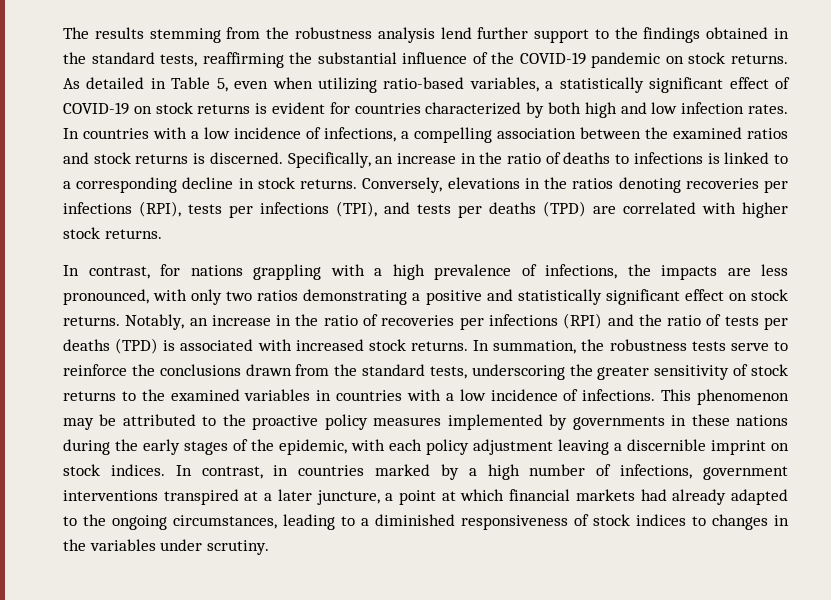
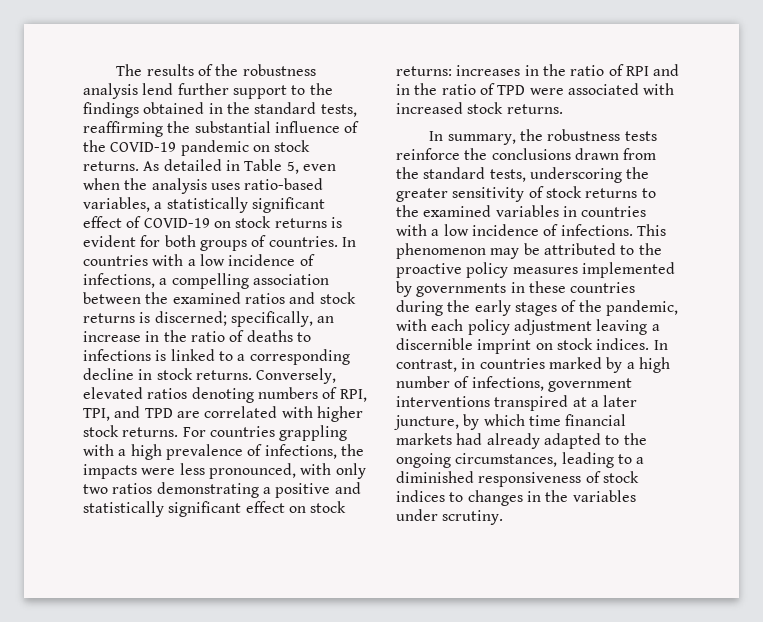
- The results stemming from the robustness analysis lend further support to the findings obtained in the standard tests, reaffirming the substantial influence of the COVID-19 pandemic on stock returns.
+ The results of the robustness analysis lend further support to the findings obtained in the standard tests, reaffirming the substantial influence of the COVID-19 pandemic on stock returns.
- As detailed in Table 5, even when utilizing ratio-based variables, a statistically significant effect of COVID-19 on stock returns is evident for countries characterized by both high and low infection rates.
+ As detailed in Table 5, even when the analysis uses ratio-based variables, a statistically significant effect of COVID-19 on stock returns is evident for both groups of countries.
- In countries with a low incidence of infections, a compelling association between the examined ratios and stock returns is discerned. Specifically, an increase in the ratio of deaths to infections is linked to a corresponding decline in stock returns.
+ In countries with a low incidence of infections, a compelling association between the examined ratios and stock returns is discerned; specifically, an increase in the ratio of deaths to infections is linked to a corresponding decline in stock returns.
- Conversely, elevations in the ratios denoting recoveries per infections (RPI), tests per infections (TPI), and tests per deaths (TPD) are correlated with higher stock returns.
- In contrast, for nations grappling with a high prevalence of infections, the impacts are less pronounced, with only two ratios demonstrating a positive and statistically significant effect on stock returns. Notably, an increase in the ratio of recoveries per infections (RPI) and the ratio of tests per deaths (TPD) is associated with increased stock returns. In summation, the robustness tests serve to reinforce the conclusions drawn from the standard tests, underscoring the greater sensitivity of stock returns to the examined variables in countries with a low incidence of infections.
+ Conversely, elevated ratios denoting numbers of RPI, TPI, and TPD are correlated with higher stock returns. For countries grappling with a high prevalence of infections, the impacts were less pronounced, with only two ratios demonstrating a positive and statistically significant effect on stock returns: increases in the ratio of RPI and in the ratio of TPD were associated with increased stock returns.
+ In summary, the robustness tests reinforce the conclusions drawn from the standard tests, underscoring the greater sensitivity of stock returns to the examined variables in countries with a low incidence of infections.
- This phenomenon may be attributed to the proactive policy measures implemented by governments in these nations during the early stages of the epidemic, with each policy adjustment leaving a discernible imprint on stock indices.
+ This phenomenon may be attributed to the proactive policy measures implemented by governments in these countries during the early stages of the pandemic, with each policy adjustment leaving a discernible imprint on stock indices.
- In contrast, in countries marked by a high number of infections, government interventions transpired at a later juncture, a point at which financial markets had already adapted to the ongoing circumstances, leading to a diminished responsiveness of stock indices to changes in the variables under scrutiny.
+ In contrast, in countries marked by a high number of infections, government interventions transpired at a later juncture, by which time financial markets had already adapted to the ongoing circumstances, leading to a diminished responsiveness of stock indices to changes in the variables under scrutiny.

